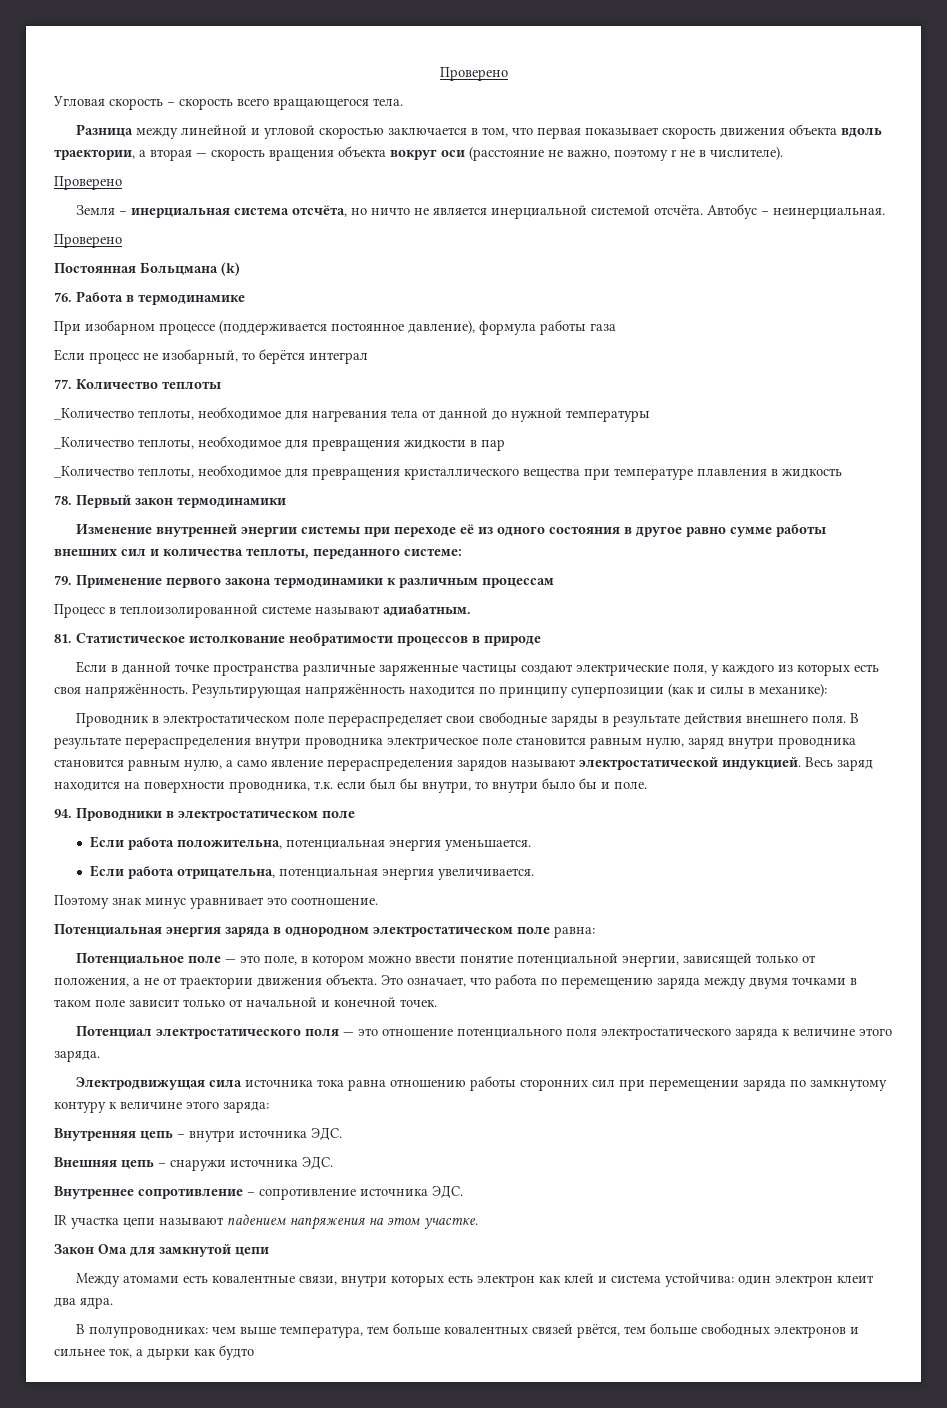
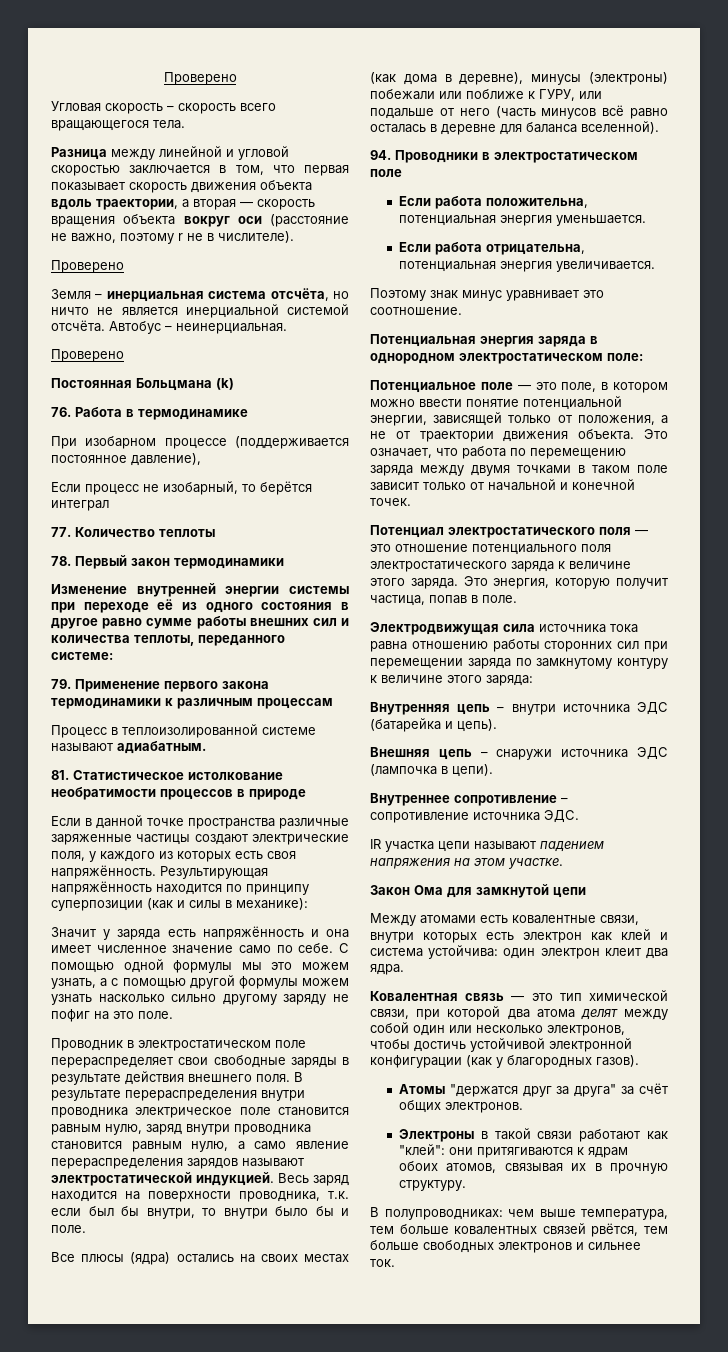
- При изобарном процессе (поддерживается постоянное давление), формула работы газа
+ При изобарном процессе (поддерживается постоянное давление),
- _Количество теплоты, необходимое для нагревания тела от данной до нужной температуры
- _Количество теплоты, необходимое для превращения жидкости в пар
- _Количество теплоты, необходимое для превращения кристаллического вещества при температуре плавления в жидкость
+ Значит у заряда есть напряжённость и она имеет численное значение само по себе. С помощью одной формулы мы это можем узнать, а с помощью другой формулы можем узнать насколько сильно другому заряду не пофиг на это поле.
+ Все плюсы (ядра) остались на своих местах (как дома в деревне), минусы (электроны) побежали или поближе к ГУРУ, или подальше от него (часть минусов всё равно осталась в деревне для баланса вселенной).
- Потенциальная энергия заряда в однородном электростатическом поле равна:
+ Потенциальная энергия заряда в однородном электростатическом поле:
+ Это энергия, которую получит частица, попав в поле.
- Внутренняя цепь – внутри источника ЭДС.
+ Внутренняя цепь – внутри источника ЭДС (батарейка и цепь).
- Внешняя цепь – снаружи источника ЭДС.
+ Внешняя цепь – снаружи источника ЭДС (лампочка в цепи).
+ Ковалентная связь — это тип химической связи, при которой два атома делят между собой один или несколько электронов, чтобы достичь устойчивой электронной конфигурации (как у благородных газов).
+ Атомы "держатся друг за друга" за счёт общих электронов.
+ Электроны в такой связи работают как "клей": они притягиваются к ядрам обоих атомов, связывая их в прочную структуру.
- В полупроводниках: чем выше температура, тем больше ковалентных связей рвётся, тем больше свободных электронов и сильнее ток, а дырки как будто
+ В полупроводниках: чем выше температура, тем больше ковалентных связей рвётся, тем больше свободных электронов и сильнее ток.

